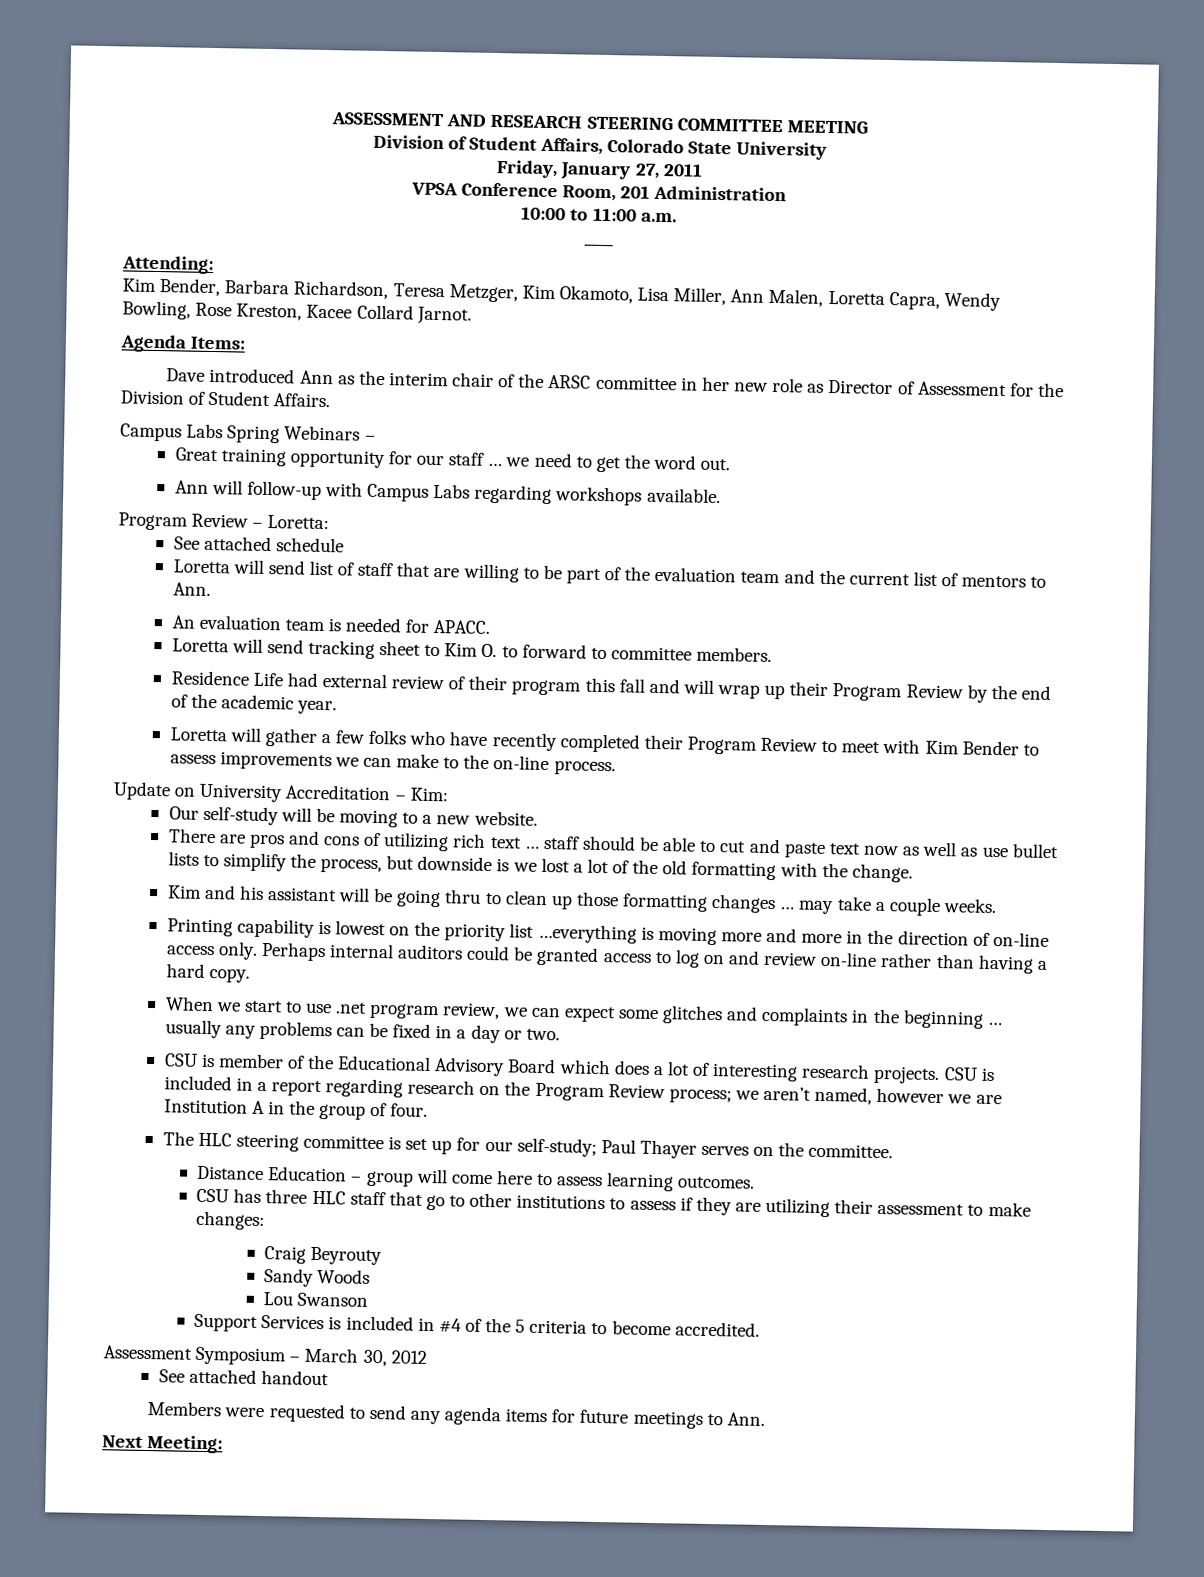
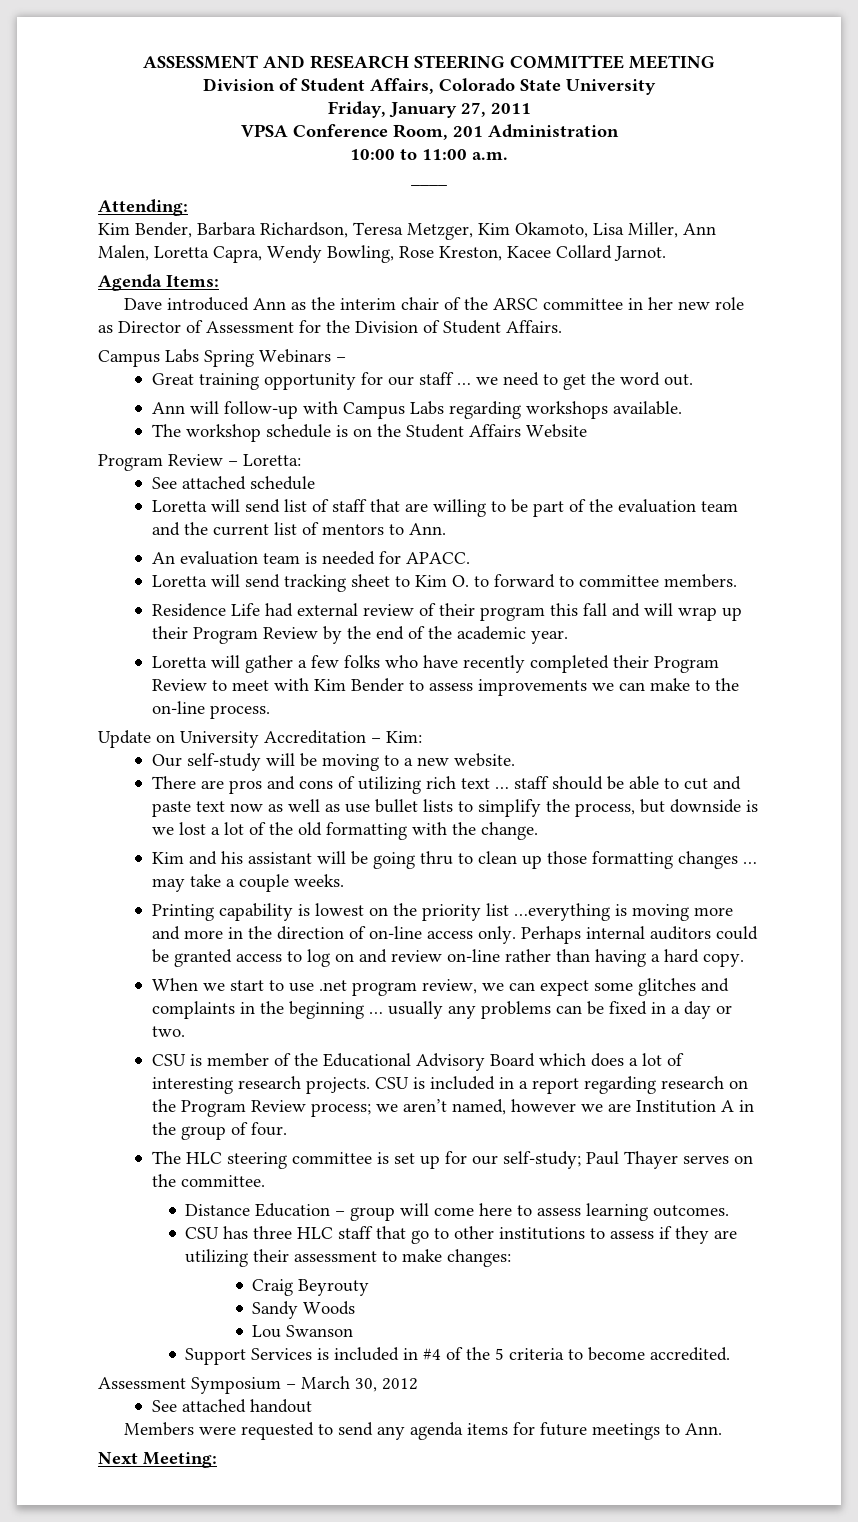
+ The workshop schedule is on the Student Affairs Website

